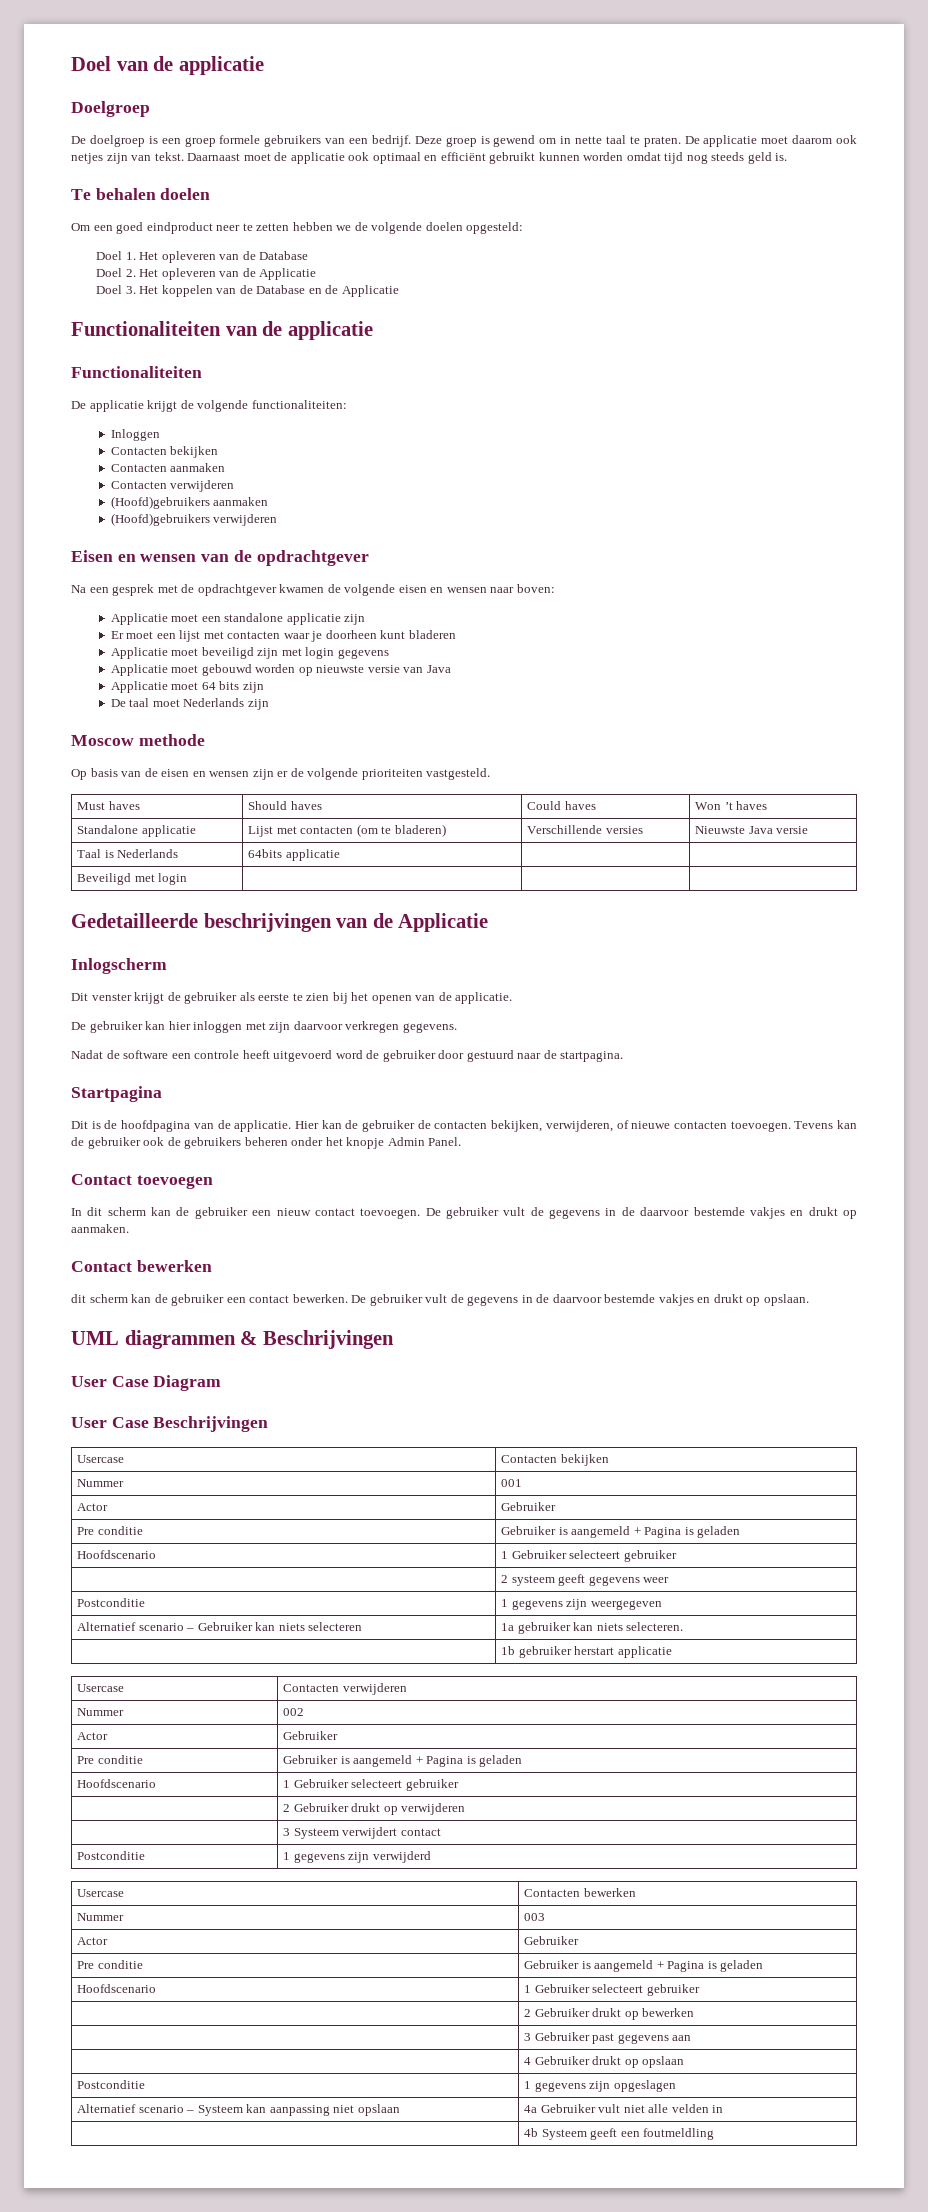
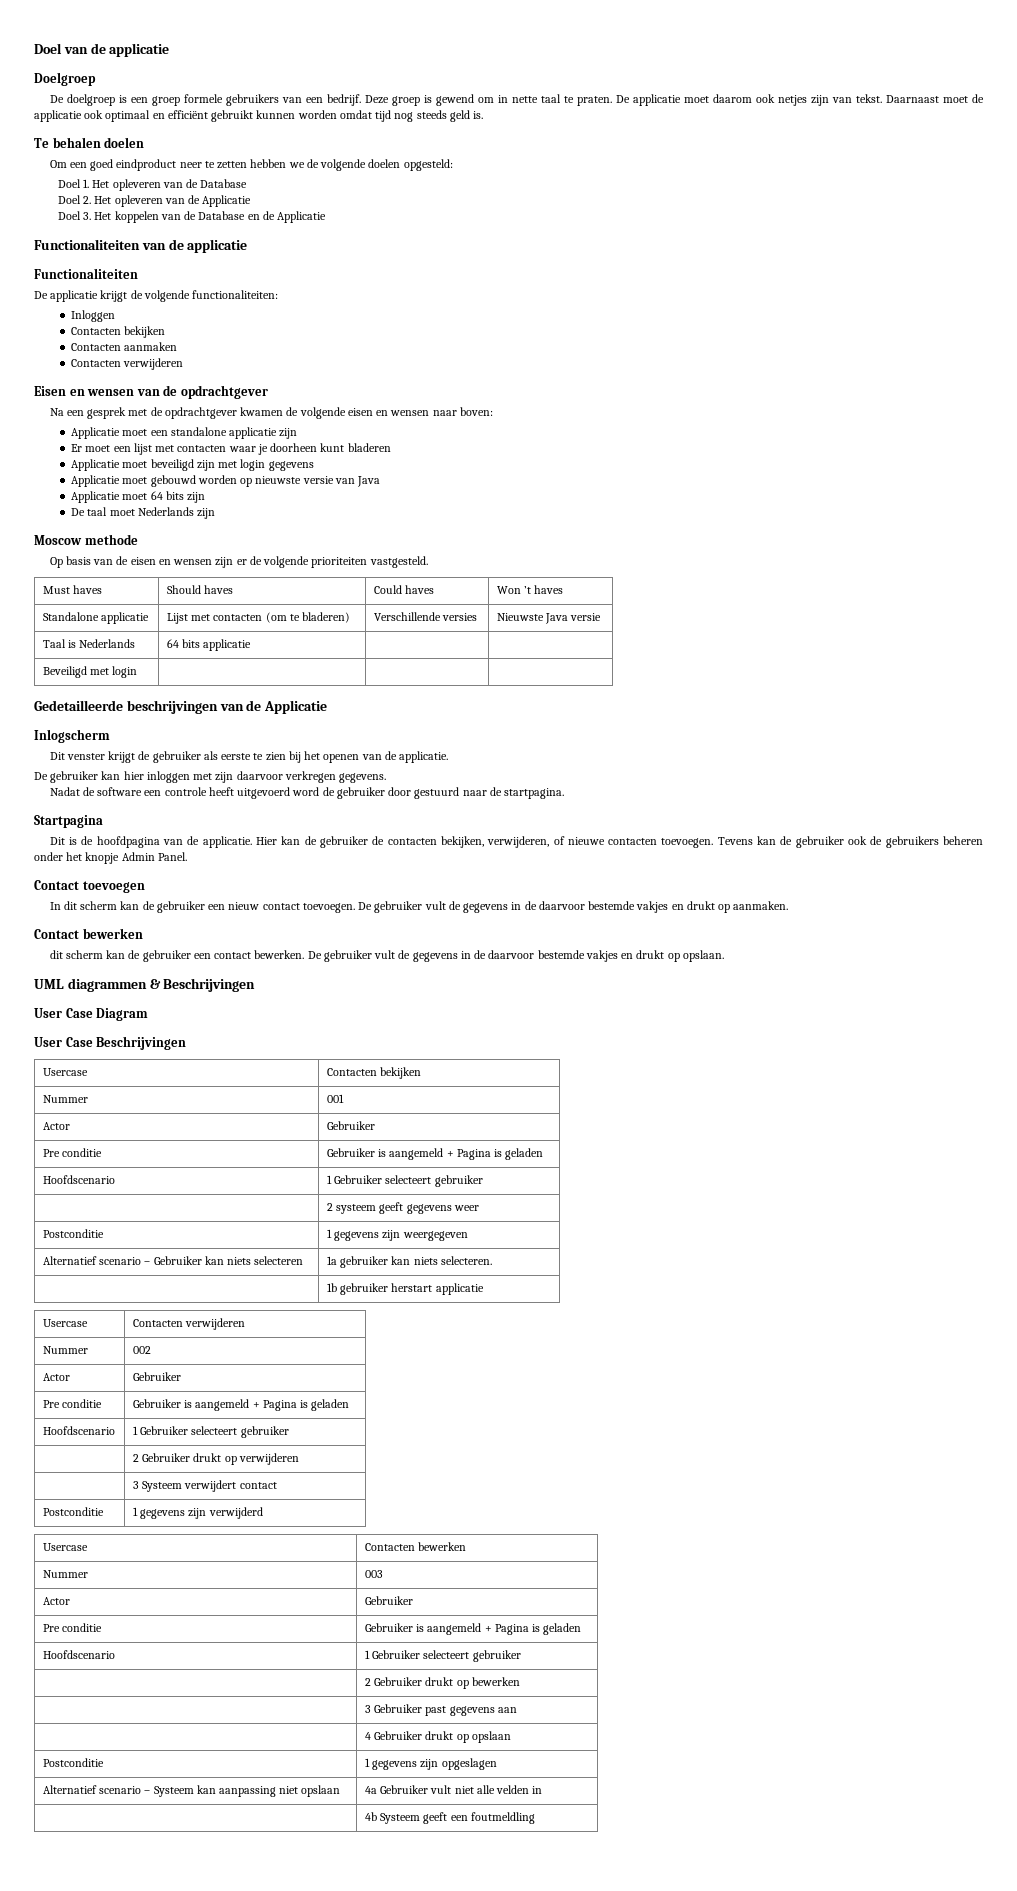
- (Hoofd)gebruikers aanmaken
- (Hoofd)gebruikers verwijderen
- Taal is Nederlands | 64bits applicatie | |
+ Taal is Nederlands | 64 bits applicatie | |

